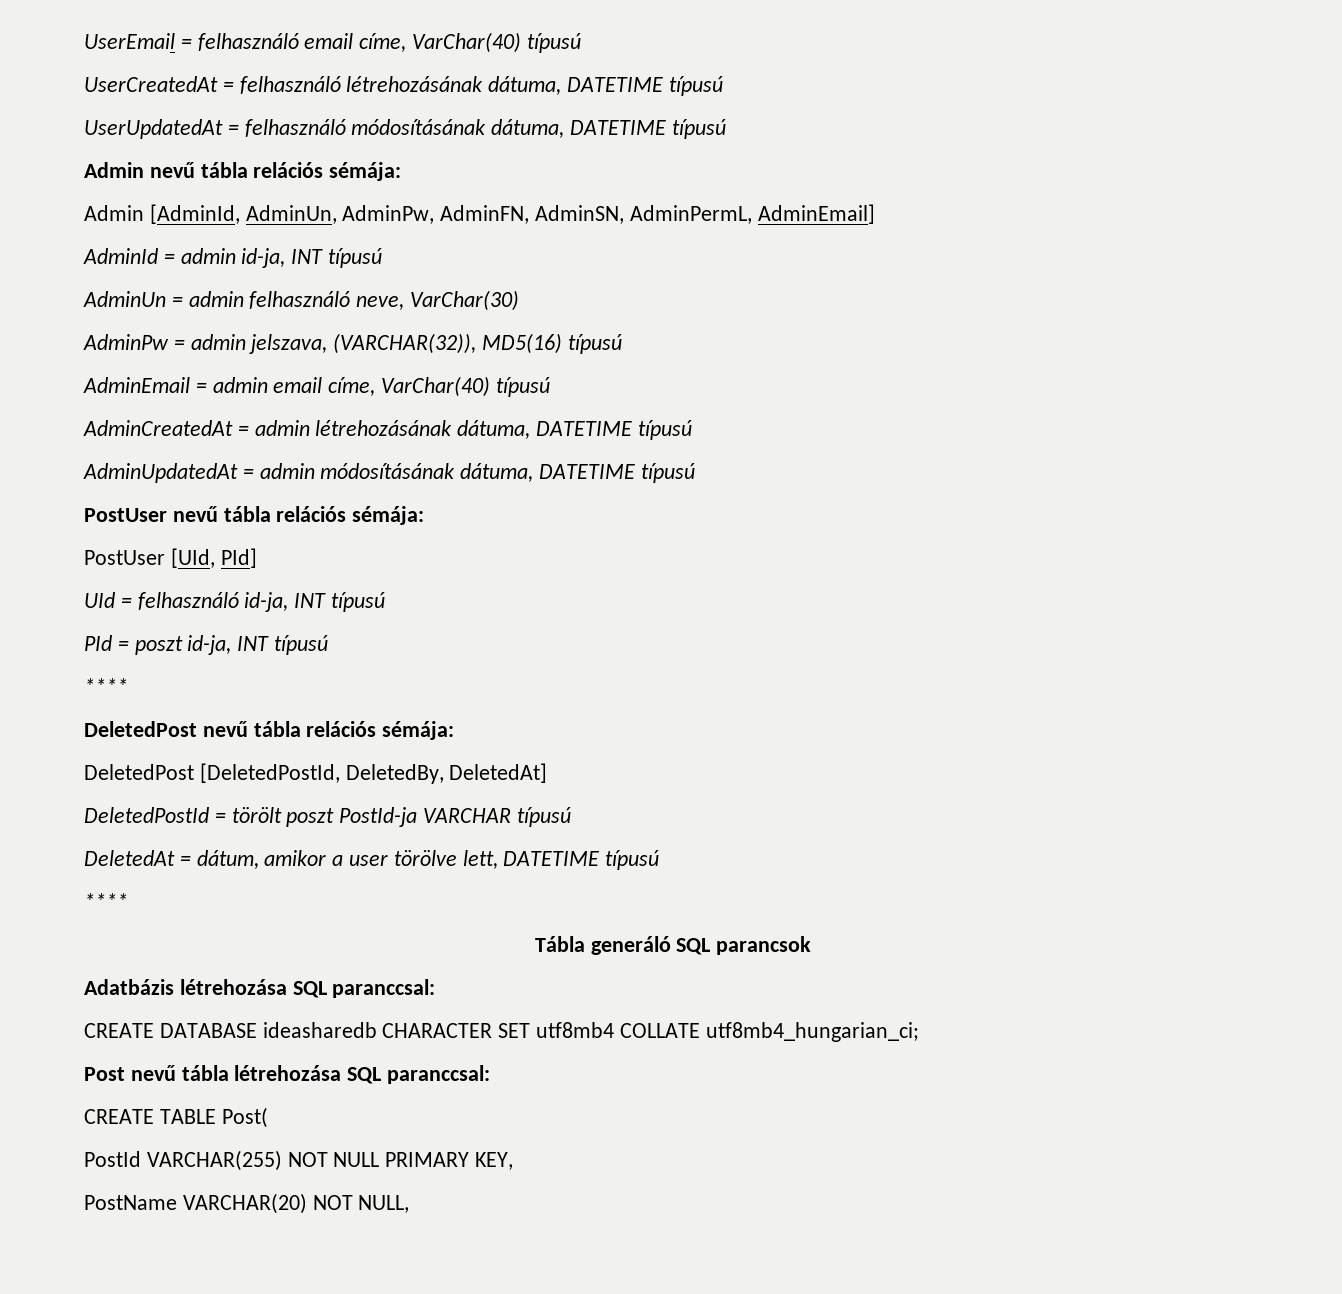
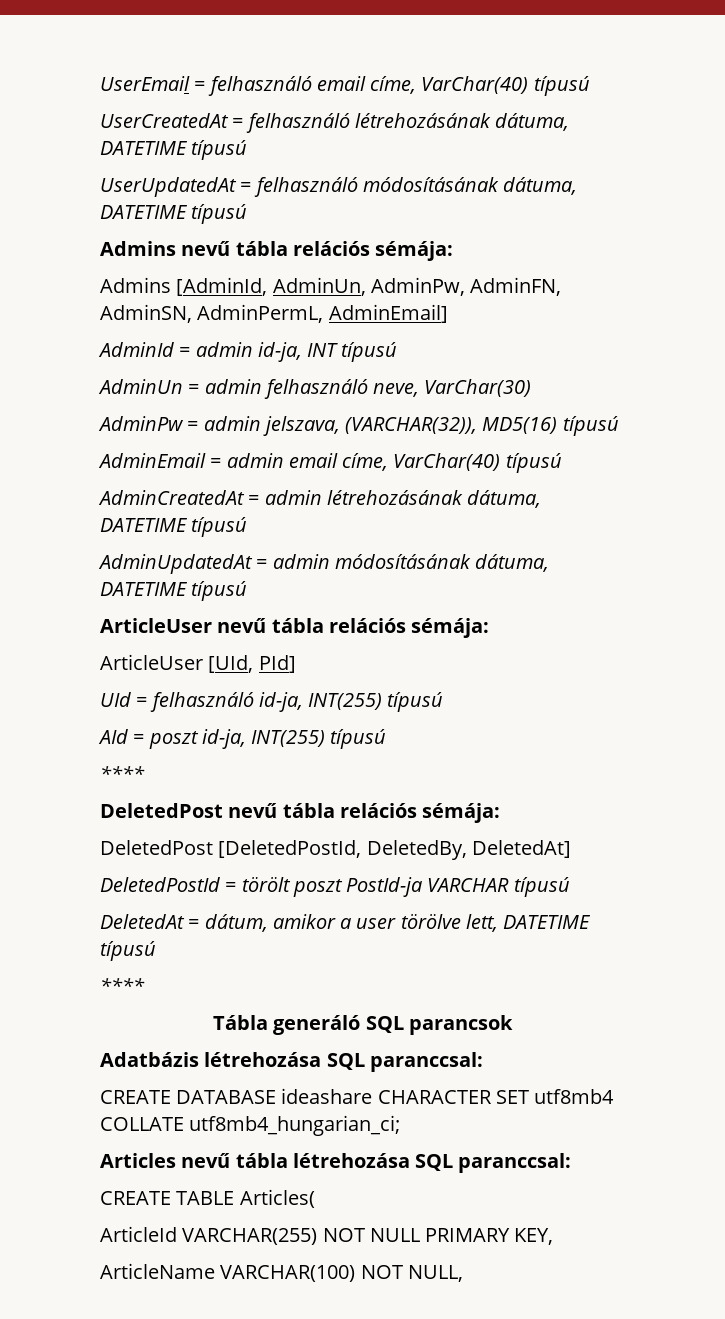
- Admin nevű tábla relációs sémája:
- Admin [AdminId, AdminUn, AdminPw, AdminFN, AdminSN, AdminPermL, AdminEmail]
+ Admins nevű tábla relációs sémája:
+ Admins [AdminId, AdminUn, AdminPw, AdminFN, AdminSN, AdminPermL, AdminEmail]
- PostUser nevű tábla relációs sémája:
- PostUser [UId, PId]
+ ArticleUser nevű tábla relációs sémája:
+ ArticleUser [UId, PId]
- UId = felhasználó id-ja, INT típusú
- PId = poszt id-ja, INT típusú
+ UId = felhasználó id-ja, INT(255) típusú
+ AId = poszt id-ja, INT(255) típusú
- CREATE DATABASE ideasharedb CHARACTER SET utf8mb4 COLLATE utf8mb4_hungarian_ci;
+ CREATE DATABASE ideashare CHARACTER SET utf8mb4 COLLATE utf8mb4_hungarian_ci;
- Post nevű tábla létrehozása SQL paranccsal:
+ Articles nevű tábla létrehozása SQL paranccsal:
- CREATE TABLE Post(
- PostId VARCHAR(255) NOT NULL PRIMARY KEY,
+ CREATE TABLE Articles(
+ ArticleId VARCHAR(255) NOT NULL PRIMARY KEY,
- PostName VARCHAR(20) NOT NULL,
+ ArticleName VARCHAR(100) NOT NULL,

